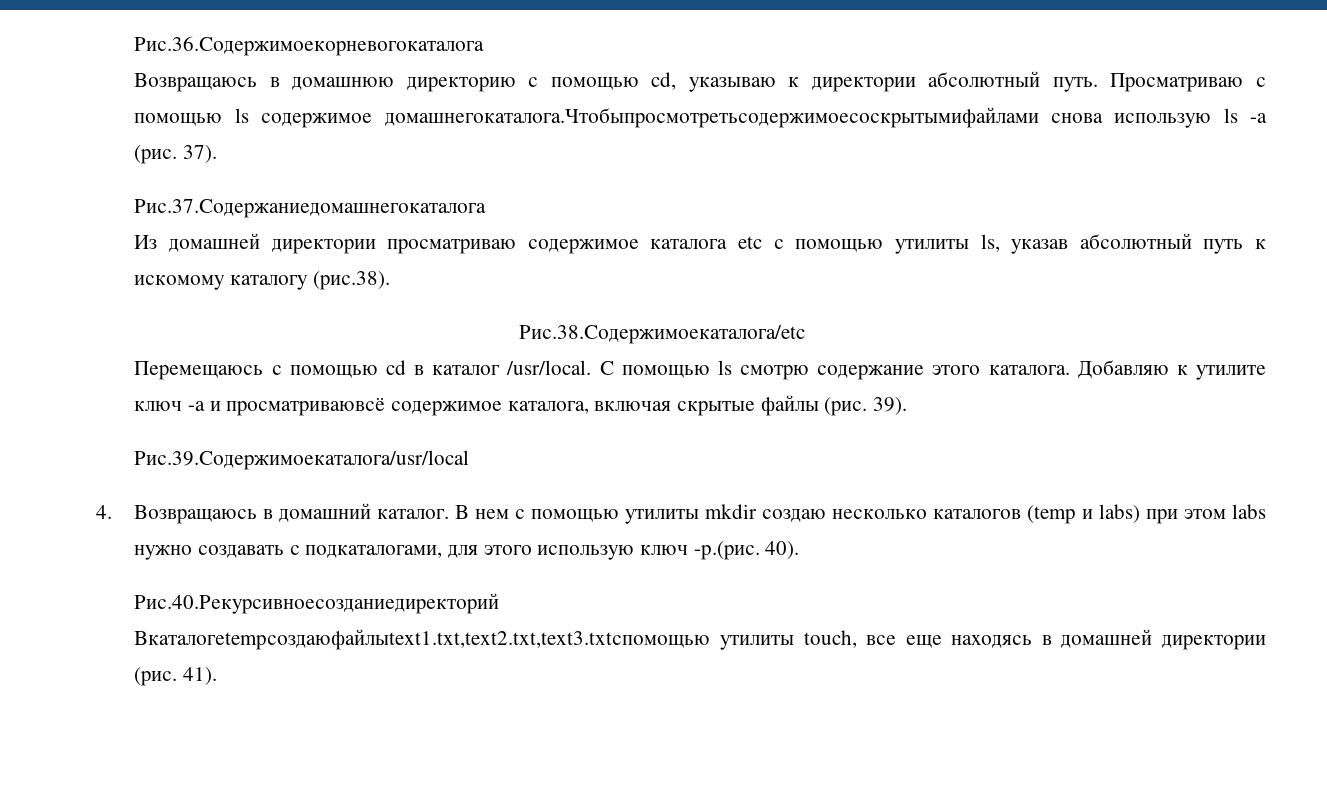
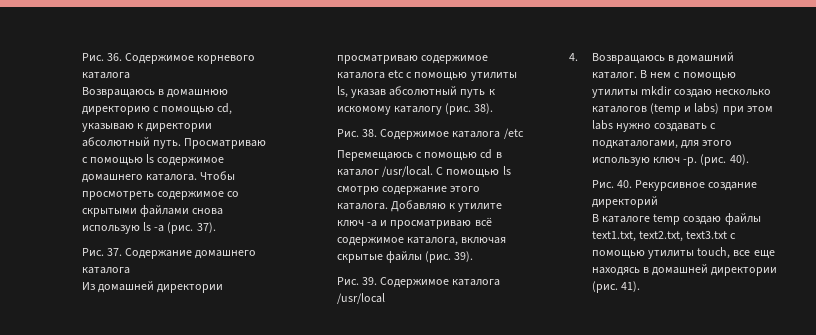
- Рис.36.Содержимоекорневогокаталога
+ Рис. 36. Содержимое корневого каталога
- Просматриваю с помощью ls содержимое домашнегокаталога.Чтобыпросмотретьсодержимоесоскрытымифайлами снова использую ls -a (рис.
+ Просматриваю с помощью ls содержимое домашнего каталога. Чтобы просмотреть содержимое со скрытыми файлами снова использую ls -a (рис.
- Рис.37.Содержаниедомашнегокаталога
+ Рис. 37. Содержание домашнего каталога
- Из домашней директории просматриваю содержимое каталога etc с помощью утилиты ls, указав абсолютный путь к искомому каталогу (рис.38).
- Рис.38.Содержимоекаталога/etc
+ Из домашней директории просматриваю содержимое каталога etc с помощью утилиты ls, указав абсолютный путь к искомому каталогу (рис. 38).
+ Рис. 38. Содержимое каталога /etc
- Добавляю к утилите ключ -а и просматриваювсё содержимое каталога, включая скрытые файлы (рис.
+ Добавляю к утилите ключ -а и просматриваю всё содержимое каталога, включая скрытые файлы (рис.
- Рис.39.Содержимоекаталога/usr/local
+ Рис. 39. Содержимое каталога /usr/local
- В нем с помощью утилиты mkdir создаю несколько каталогов (temp и labs) при этом labs нужно создавать с подкаталогами, для этого использую ключ -p.(рис. 40).
+ В нем с помощью утилиты mkdir создаю несколько каталогов (temp и labs) при этом labs нужно создавать с подкаталогами, для этого использую ключ -p. (рис. 40).
- Рис.40.Рекурсивноесозданиедиректорий
- Вкаталогеtempсоздаюфайлыtext1.txt,text2.txt,text3.txtспомощью утилиты touch, все еще находясь в домашней директории (рис.
+ Рис. 40. Рекурсивное создание директорий
+ В каталоге temp создаю файлы text1.txt, text2.txt, text3.txt с помощью утилиты touch, все еще находясь в домашней директории (рис.

